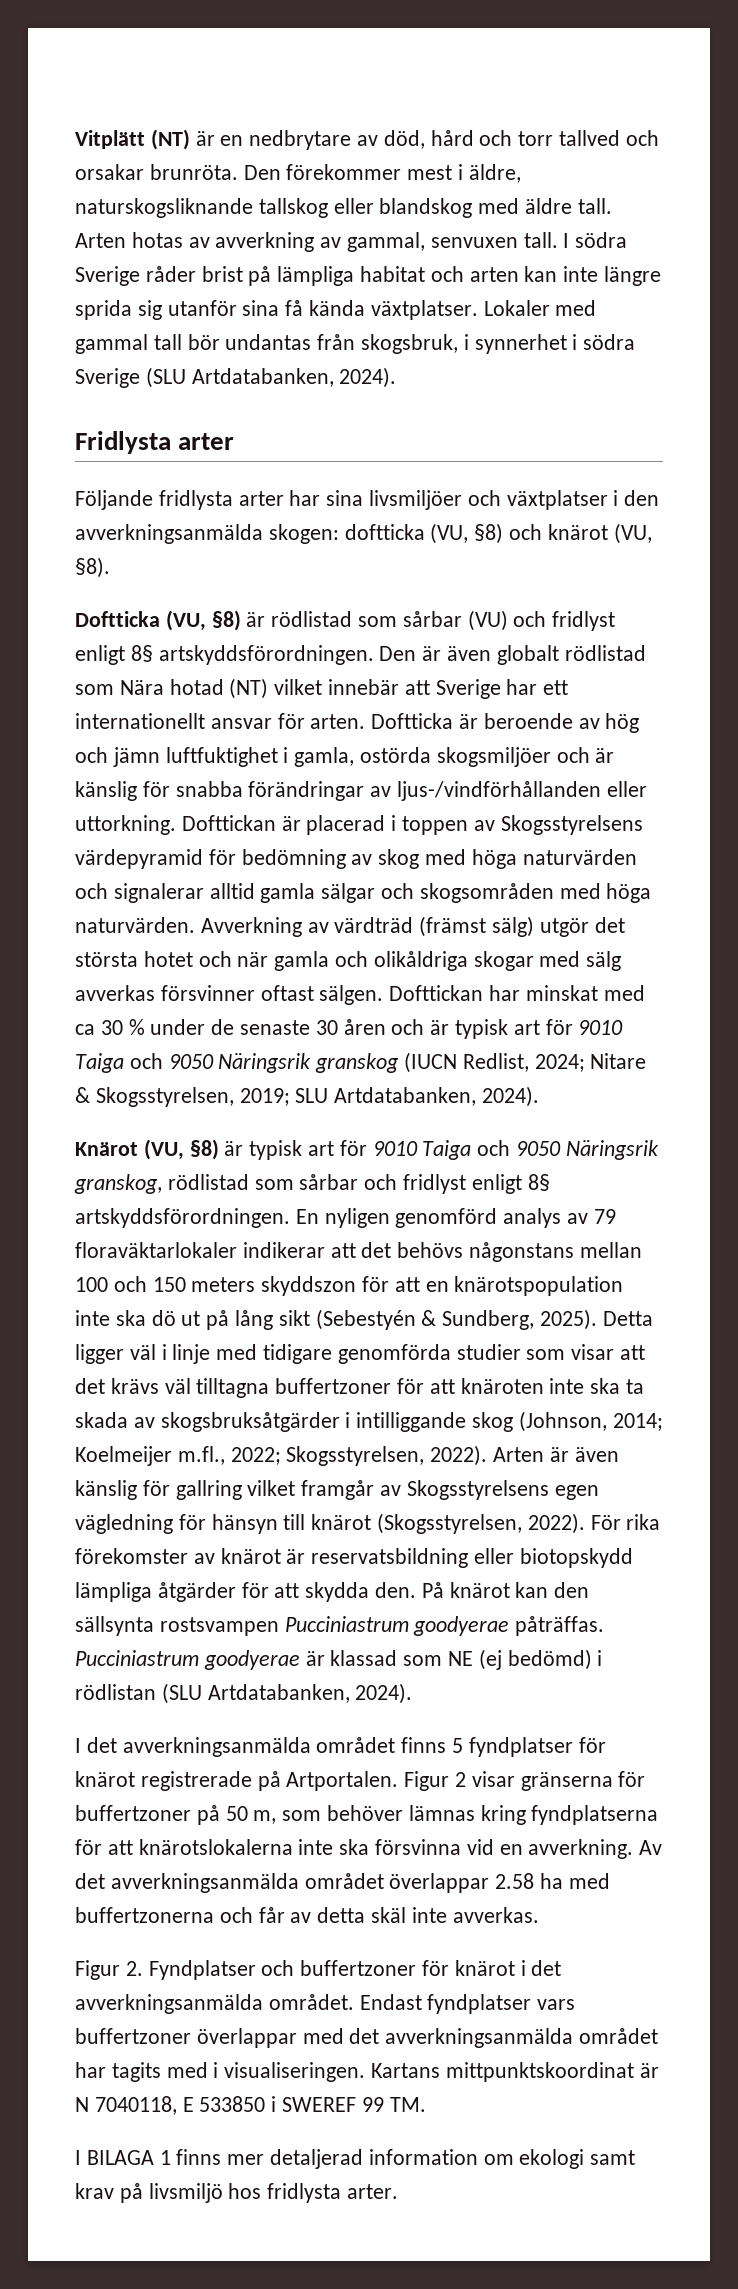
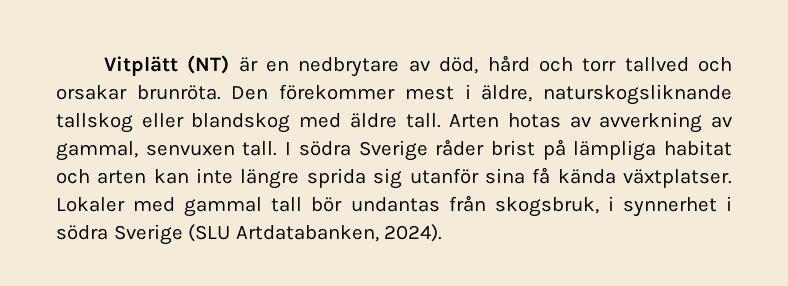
- Fridlysta arter
- Följande fridlysta arter har sina livsmiljöer och växtplatser i den avverkningsanmälda skogen: doftticka (VU, §8) och knärot (VU, §8).
- Doftticka (VU, §8) är rödlistad som sårbar (VU) och fridlyst enligt 8§ artskyddsförordningen. Den är även globalt rödlistad som Nära hotad (NT) vilket innebär att Sverige har ett internationellt ansvar för arten. Doftticka är beroende av hög och jämn luftfuktighet i gamla, ostörda skogsmiljöer och är känslig för snabba förändringar av ljus-/vindförhållanden eller uttorkning. Dofttickan är placerad i toppen av Skogsstyrelsens värdepyramid för bedömning av skog med höga naturvärden och signalerar alltid gamla sälgar och skogsområden med höga naturvärden. Avverkning av värdträd (främst sälg) utgör det största hotet och när gamla och olikåldriga skogar med sälg avverkas försvinner oftast sälgen. Dofttickan har minskat med ca 30 % under de senaste 30 åren och är typisk art för 9010 Taiga och 9050 Näringsrik granskog (IUCN Redlist, 2024; Nitare & Skogsstyrelsen, 2019; SLU Artdatabanken, 2024).
- Knärot (VU, §8) är typisk art för 9010 Taiga och 9050 Näringsrik granskog, rödlistad som sårbar och fridlyst enligt 8§ artskyddsförordningen. En nyligen genomförd analys av 79 floraväktarlokaler indikerar att det behövs någonstans mellan 100 och 150 meters skyddszon för att en knärotspopulation inte ska dö ut på lång sikt (Sebestyén & Sundberg, 2025). Detta ligger väl i linje med tidigare genomförda studier som visar att det krävs väl tilltagna buffertzoner för att knäroten inte ska ta skada av skogsbruksåtgärder i intilliggande skog (Johnson, 2014; Koelmeijer m.fl., 2022; Skogsstyrelsen, 2022). Arten är även känslig för gallring vilket framgår av Skogsstyrelsens egen vägledning för hänsyn till knärot (Skogsstyrelsen, 2022). För rika förekomster av knärot är reservatsbildning eller biotopskydd lämpliga åtgärder för att skydda den. På knärot kan den sällsynta rostsvampen Pucciniastrum goodyerae påträffas. Pucciniastrum goodyerae är klassad som NE (ej bedömd) i rödlistan (SLU Artdatabanken, 2024).
- I det avverkningsanmälda området finns 5 fyndplatser för knärot registrerade på Artportalen. Figur 2 visar gränserna för buffertzoner på 50 m, som behöver lämnas kring fyndplatserna för att knärotslokalerna inte ska försvinna vid en avverkning. Av det avverkningsanmälda området överlappar 2.58 ha med buffertzonerna och får av detta skäl inte avverkas.
- Figur 2. Fyndplatser och buffertzoner för knärot i det avverkningsanmälda området. Endast fyndplatser vars buffertzoner överlappar med det avverkningsanmälda området har tagits med i visualiseringen. Kartans mittpunktskoordinat är N 7040118, E 533850 i SWEREF 99 TM.
- I BILAGA 1 finns mer detaljerad information om ekologi samt krav på livsmiljö hos fridlysta arter.

